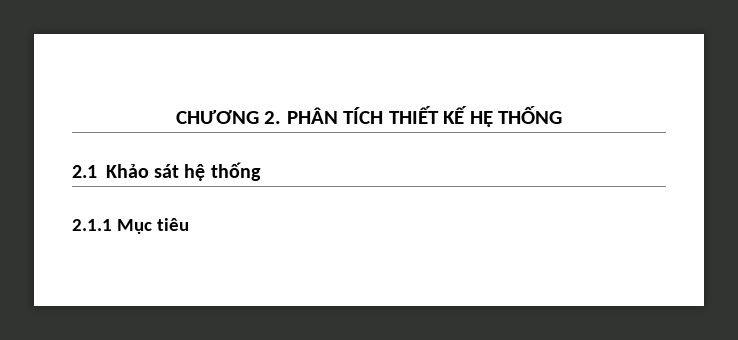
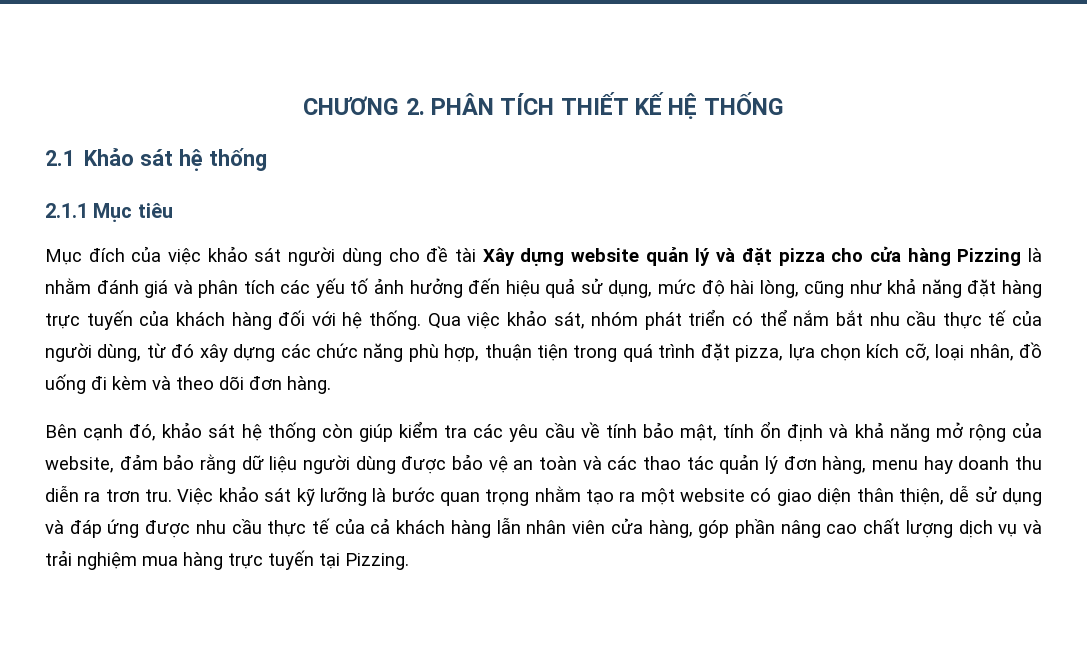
+ Mục đích của việc khảo sát người dùng cho đề tài Xây dựng website quản lý và đặt pizza cho cửa hàng Pizzing là nhằm đánh giá và phân tích các yếu tố ảnh hưởng đến hiệu quả sử dụng, mức độ hài lòng, cũng như khả năng đặt hàng trực tuyến của khách hàng đối với hệ thống. Qua việc khảo sát, nhóm phát triển có thể nắm bắt nhu cầu thực tế của người dùng, từ đó xây dựng các chức năng phù hợp, thuận tiện trong quá trình đặt pizza, lựa chọn kích cỡ, loại nhân, đồ uống đi kèm và theo dõi đơn hàng.
+ Bên cạnh đó, khảo sát hệ thống còn giúp kiểm tra các yêu cầu về tính bảo mật, tính ổn định và khả năng mở rộng của website, đảm bảo rằng dữ liệu người dùng được bảo vệ an toàn và các thao tác quản lý đơn hàng, menu hay doanh thu diễn ra trơn tru. Việc khảo sát kỹ lưỡng là bước quan trọng nhằm tạo ra một website có giao diện thân thiện, dễ sử dụng và đáp ứng được nhu cầu thực tế của cả khách hàng lẫn nhân viên cửa hàng, góp phần nâng cao chất lượng dịch vụ và trải nghiệm mua hàng trực tuyến tại Pizzing.

